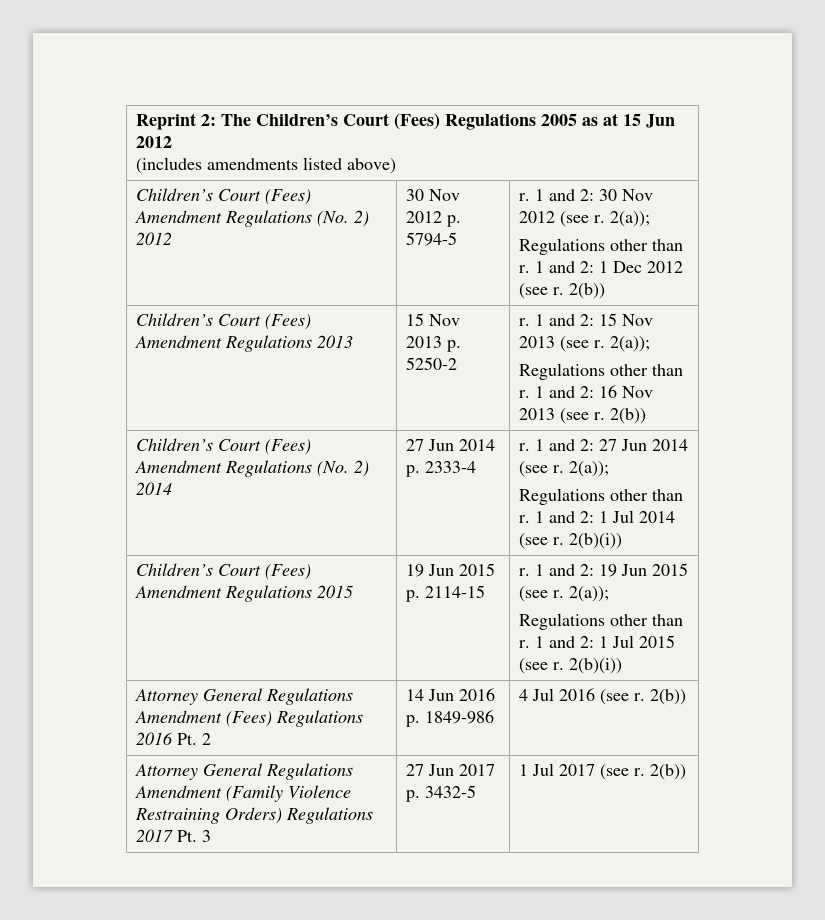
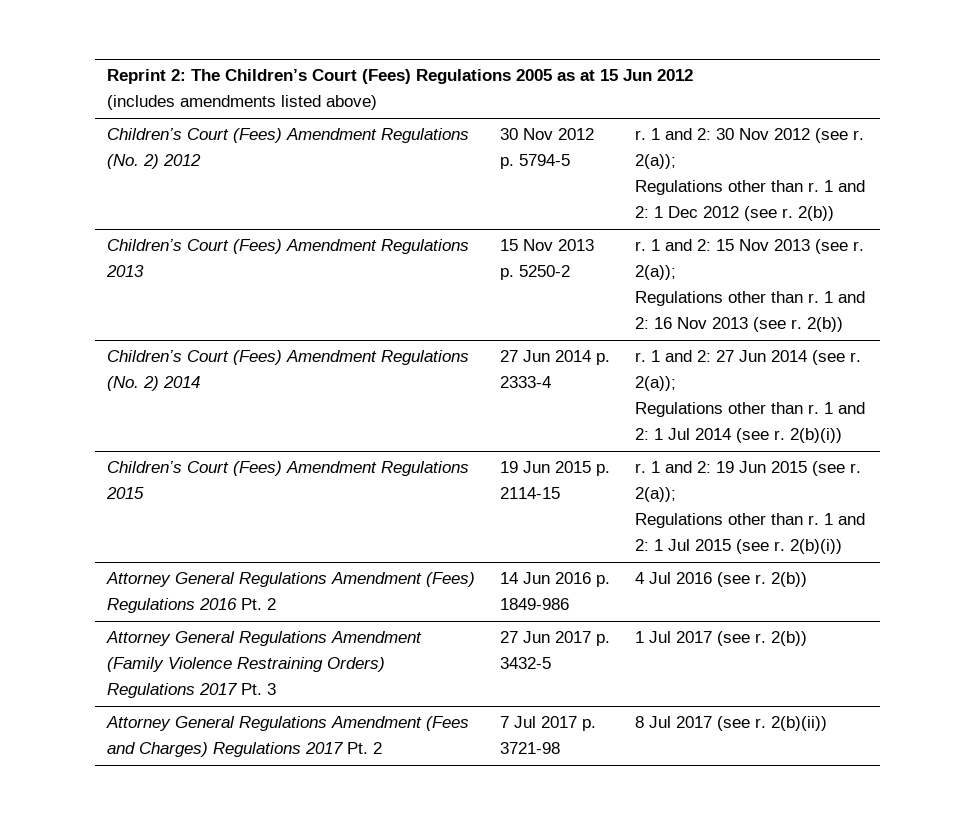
+ Attorney General Regulations Amendment (Fees and Charges) Regulations 2017 Pt. 2 | 7 Jul 2017 p. 3721-98 | 8 Jul 2017 (see r. 2(b)(ii))

